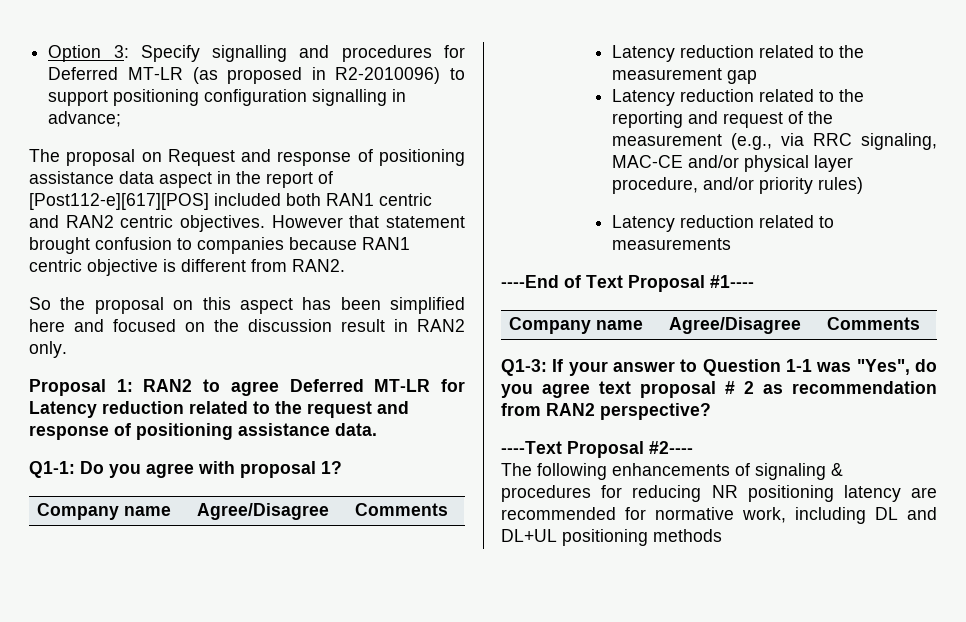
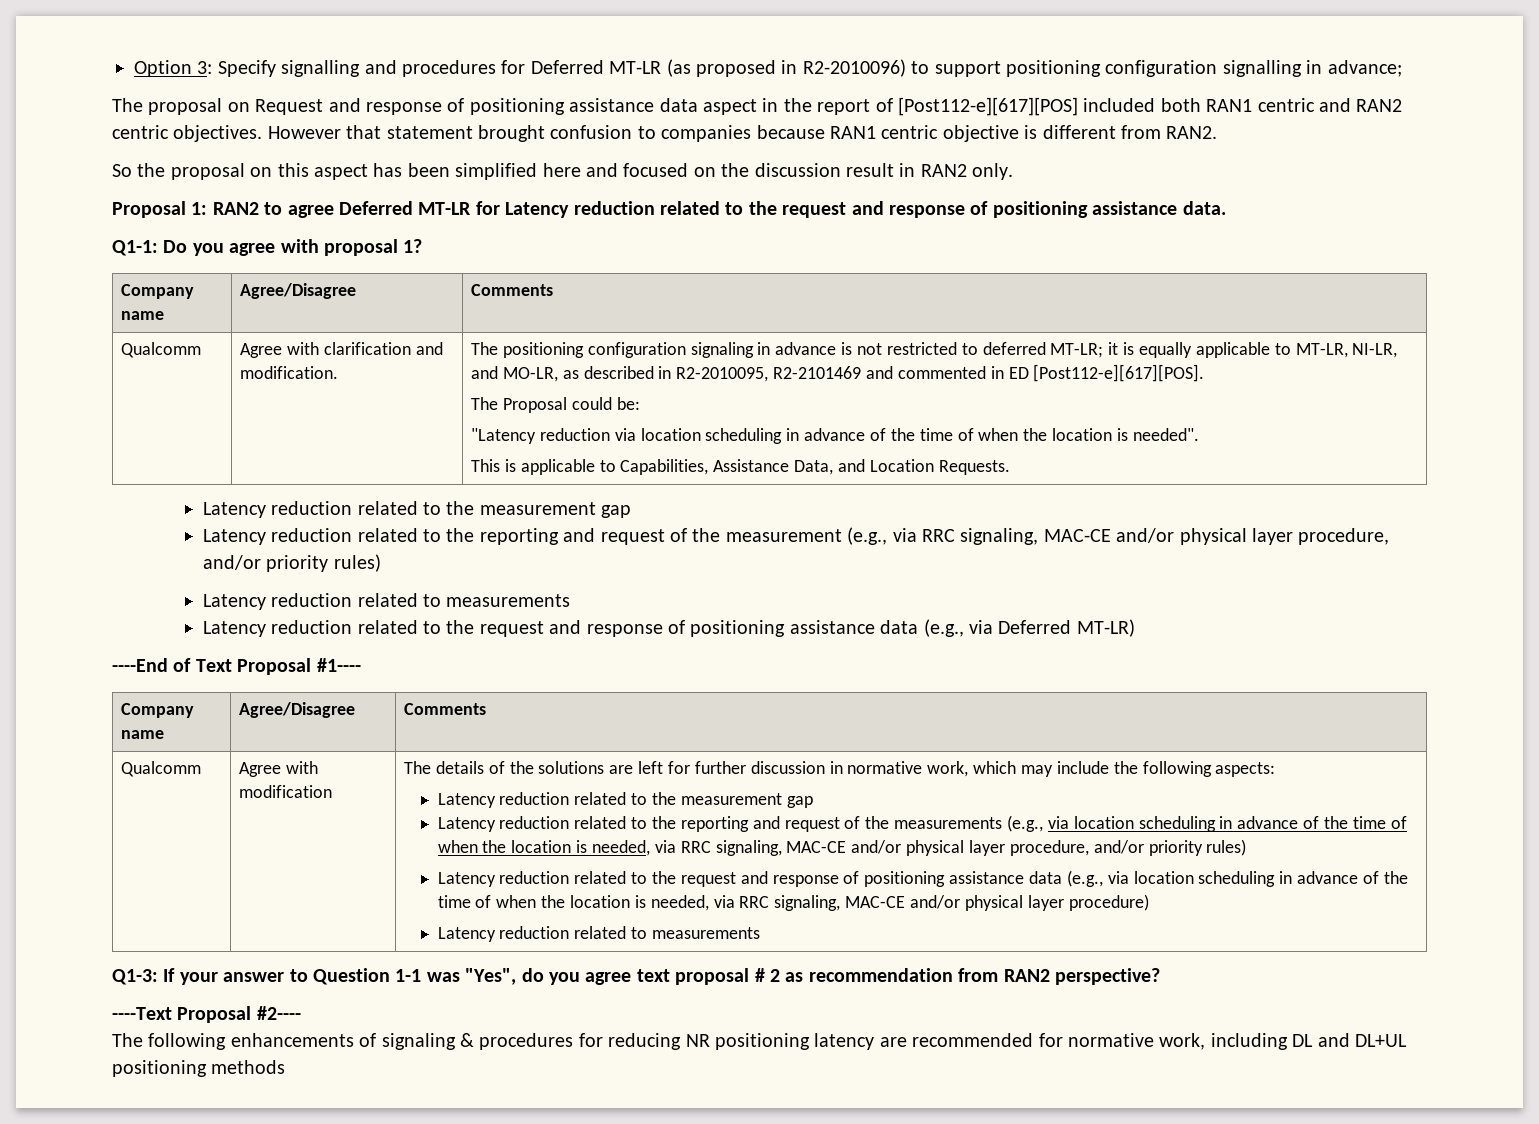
+ Qualcomm | Agree with clarification and modification. | The positioning configuration signaling in advance is not restricted to deferred MT-LR; it is equally applicable to MT-LR, NI-LR, and MO-LR, as described in R2-2010095, R2-2101469 and commented in ED [Post112-e][617][POS].
+ The Proposal could be:
+ "Latency reduction via location scheduling in advance of the time of when the location is needed".
+ This is applicable to Capabilities, Assistance Data, and Location Requests.
+ Latency reduction related to the request and response of positioning assistance data (e.g., via Deferred MT-LR)
+ Qualcomm | Agree with modification | The details of the solutions are left for further discussion in normative work, which may include the following aspects:
+ Latency reduction related to the measurement gap
+ Latency reduction related to the reporting and request of the measurements (e.g., via location scheduling in advance of the time of when the location is needed, via RRC signaling, MAC-CE and/or physical layer procedure, and/or priority rules)
+ Latency reduction related to the request and response of positioning assistance data (e.g., via location scheduling in advance of the time of when the location is needed, via RRC signaling, MAC-CE and/or physical layer procedure)
+ Latency reduction related to measurements

